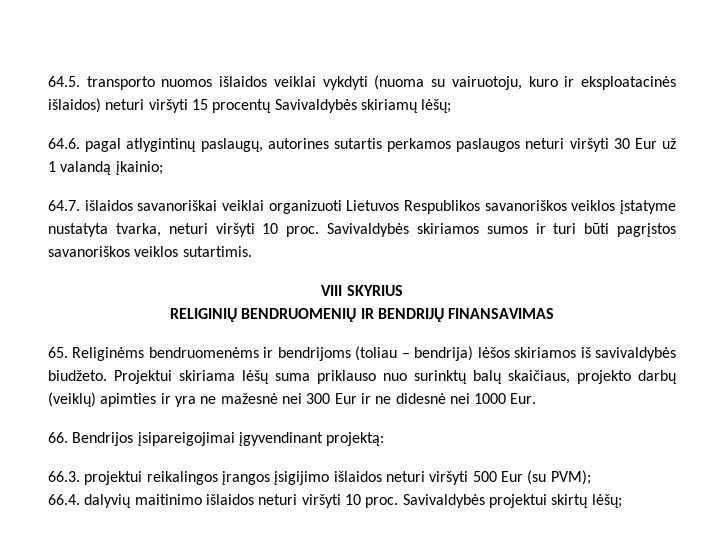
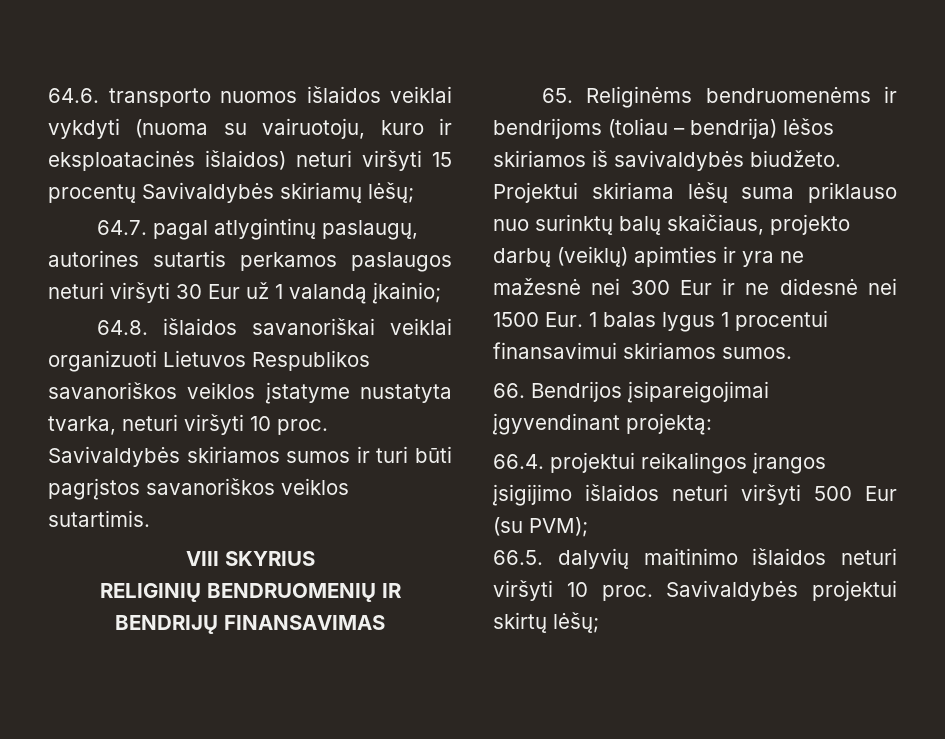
- 64.5. transporto nuomos išlaidos veiklai vykdyti (nuoma su vairuotoju, kuro ir eksploatacinės išlaidos) neturi viršyti 15 procentų Savivaldybės skiriamų lėšų;
+ 64.6. transporto nuomos išlaidos veiklai vykdyti (nuoma su vairuotoju, kuro ir eksploatacinės išlaidos) neturi viršyti 15 procentų Savivaldybės skiriamų lėšų;
- 64.6. pagal atlygintinų paslaugų, autorines sutartis perkamos paslaugos neturi viršyti 30 Eur už 1 valandą įkainio;
+ 64.7. pagal atlygintinų paslaugų, autorines sutartis perkamos paslaugos neturi viršyti 30 Eur už 1 valandą įkainio;
- 64.7. išlaidos savanoriškai veiklai organizuoti Lietuvos Respublikos savanoriškos veiklos įstatyme nustatyta tvarka, neturi viršyti 10 proc.
+ 64.8. išlaidos savanoriškai veiklai organizuoti Lietuvos Respublikos savanoriškos veiklos įstatyme nustatyta tvarka, neturi viršyti 10 proc.
- Projektui skiriama lėšų suma priklauso nuo surinktų balų skaičiaus, projekto darbų (veiklų) apimties ir yra ne mažesnė nei 300 Eur ir ne didesnė nei 1000 Eur.
+ Projektui skiriama lėšų suma priklauso nuo surinktų balų skaičiaus, projekto darbų (veiklų) apimties ir yra ne mažesnė nei 300 Eur ir ne didesnė nei 1500 Eur. 1 balas lygus 1 procentui finansavimui skiriamos sumos.
- 66.3. projektui reikalingos įrangos įsigijimo išlaidos neturi viršyti 500 Eur (su PVM);
+ 66.4. projektui reikalingos įrangos įsigijimo išlaidos neturi viršyti 500 Eur (su PVM);
- 66.4. dalyvių maitinimo išlaidos neturi viršyti 10 proc.
+ 66.5. dalyvių maitinimo išlaidos neturi viršyti 10 proc.

